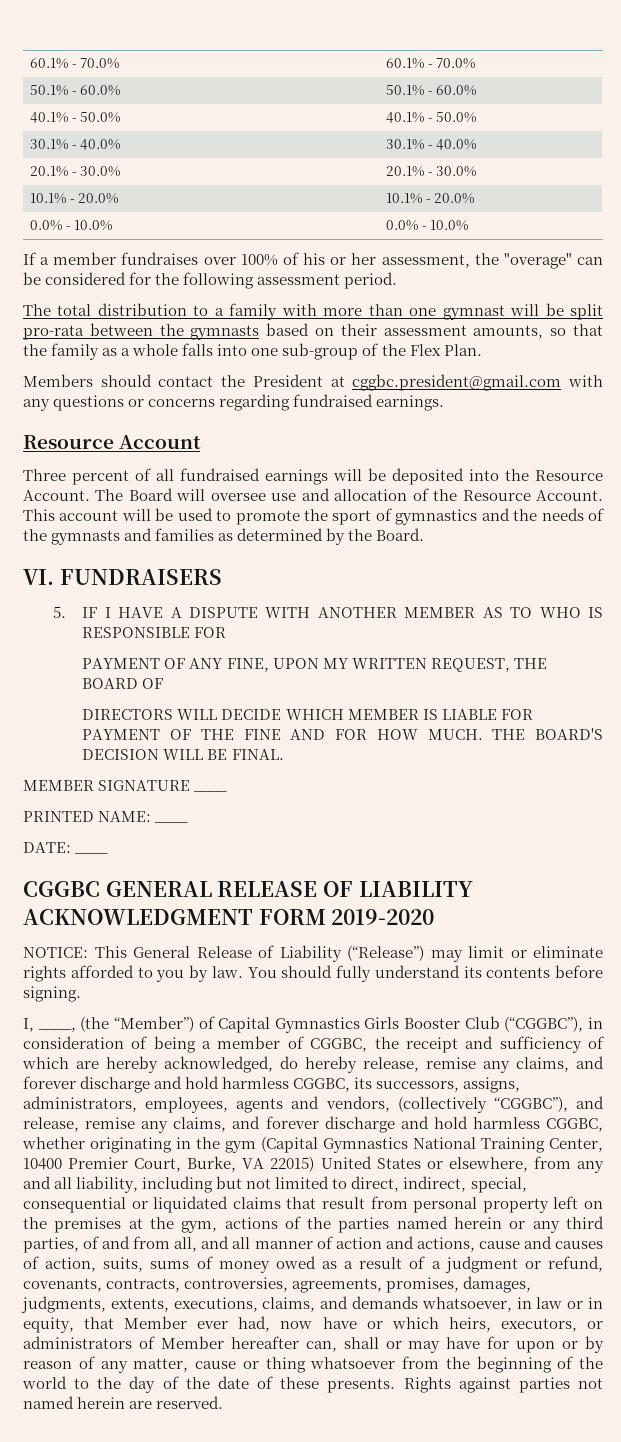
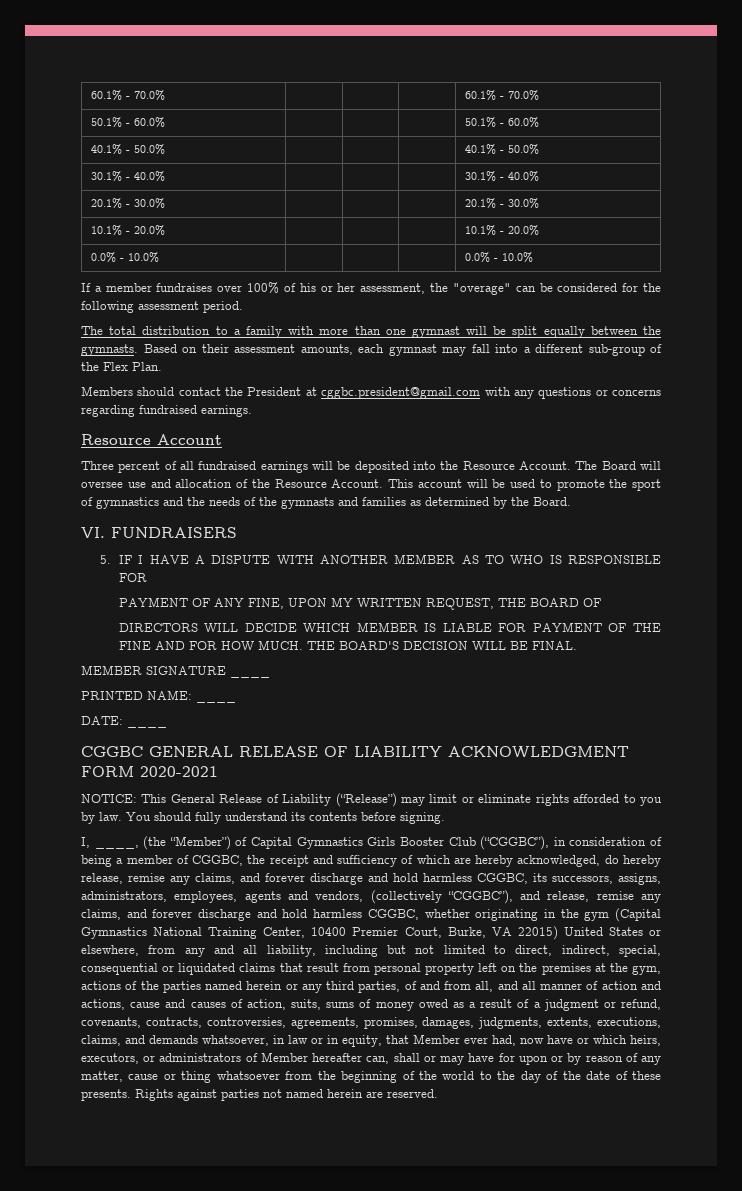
- The total distribution to a family with more than one gymnast will be split pro-rata between the gymnasts based on their assessment amounts, so that the family as a whole falls into one sub-group of the Flex Plan.
+ The total distribution to a family with more than one gymnast will be split equally between the gymnasts. Based on their assessment amounts, each gymnast may fall into a different sub-group of the Flex Plan.
- CGGBC GENERAL RELEASE OF LIABILITY ACKNOWLEDGMENT FORM 2019-2020
+ CGGBC GENERAL RELEASE OF LIABILITY ACKNOWLEDGMENT FORM 2020-2021

